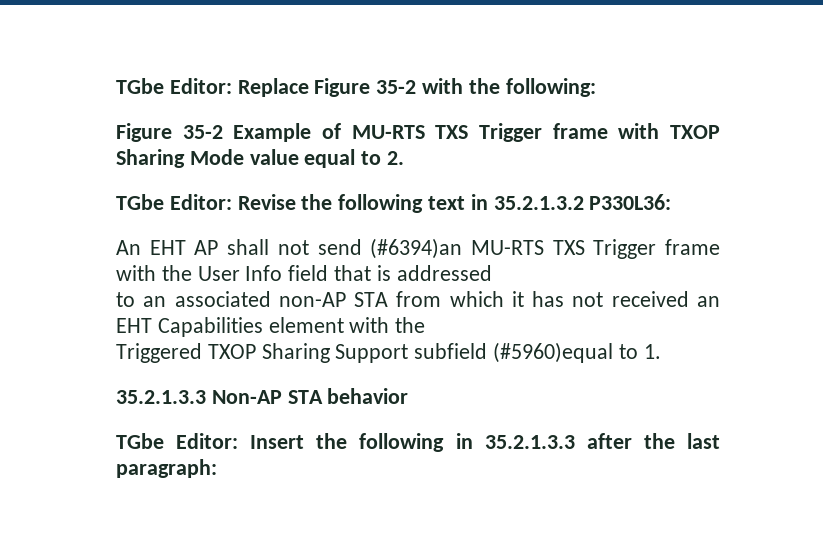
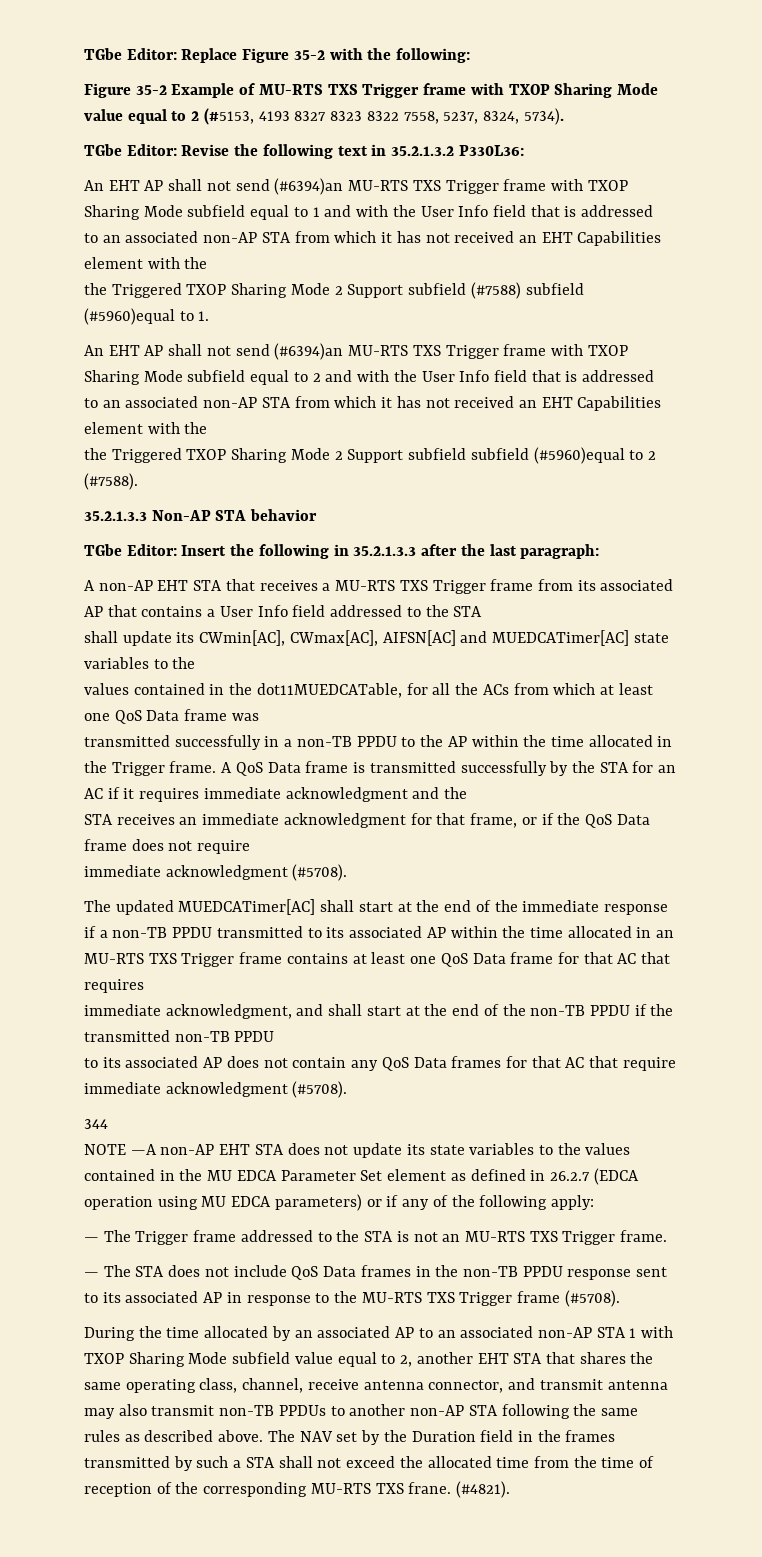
- Figure 35-2 Example of MU-RTS TXS Trigger frame with TXOP Sharing Mode value equal to 2.
+ Figure 35-2 Example of MU-RTS TXS Trigger frame with TXOP Sharing Mode value equal to 2 (#5153, 4193 8327 8323 8322 7558, 5237, 8324, 5734).
- An EHT AP shall not send (#6394)an MU-RTS TXS Trigger frame with the User Info field that is addressed
+ An EHT AP shall not send (#6394)an MU-RTS TXS Trigger frame with TXOP Sharing Mode subfield equal to 1 and with the User Info field that is addressed
- Triggered TXOP Sharing Support subfield (#5960)equal to 1.
+ the Triggered TXOP Sharing Mode 2 Support subfield (#7588) subfield (#5960)equal to 1.
+ An EHT AP shall not send (#6394)an MU-RTS TXS Trigger frame with TXOP Sharing Mode subfield equal to 2 and with the User Info field that is addressed
+ to an associated non-AP STA from which it has not received an EHT Capabilities element with the
+ the Triggered TXOP Sharing Mode 2 Support subfield subfield (#5960)equal to 2 (#7588).
+ A non-AP EHT STA that receives a MU-RTS TXS Trigger frame from its associated AP that contains a User Info field addressed to the STA
+ shall update its CWmin[AC], CWmax[AC], AIFSN[AC] and MUEDCATimer[AC] state variables to the
+ values contained in the dot11MUEDCATable, for all the ACs from which at least one QoS Data frame was
+ transmitted successfully in a non-TB PPDU to the AP within the time allocated in the Trigger frame. A QoS Data frame is transmitted successfully by the STA for an AC if it requires immediate acknowledgment and the
+ STA receives an immediate acknowledgment for that frame, or if the QoS Data frame does not require
+ immediate acknowledgment (#5708).
+ The updated MUEDCATimer[AC] shall start at the end of the immediate response if a non-TB PPDU transmitted to its associated AP within the time allocated in an MU-RTS TXS Trigger frame contains at least one QoS Data frame for that AC that requires
+ immediate acknowledgment, and shall start at the end of the non-TB PPDU if the transmitted non-TB PPDU
+ to its associated AP does not contain any QoS Data frames for that AC that require immediate acknowledgment (#5708).
+ 344
+ NOTE —A non-AP EHT STA does not update its state variables to the values contained in the MU EDCA Parameter Set element as defined in 26.2.7 (EDCA operation using MU EDCA parameters) or if any of the following apply:
+ — The Trigger frame addressed to the STA is not an MU-RTS TXS Trigger frame.
+ — The STA does not include QoS Data frames in the non-TB PPDU response sent to its associated AP in response to the MU-RTS TXS Trigger frame (#5708).
+ During the time allocated by an associated AP to an associated non-AP STA 1 with TXOP Sharing Mode subfield value equal to 2, another EHT STA that shares the same operating class, channel, receive antenna connector, and transmit antenna may also transmit non-TB PPDUs to another non-AP STA following the same rules as described above. The NAV set by the Duration field in the frames transmitted by such a STA shall not exceed the allocated time from the time of reception of the corresponding MU-RTS TXS frane. (#4821).

